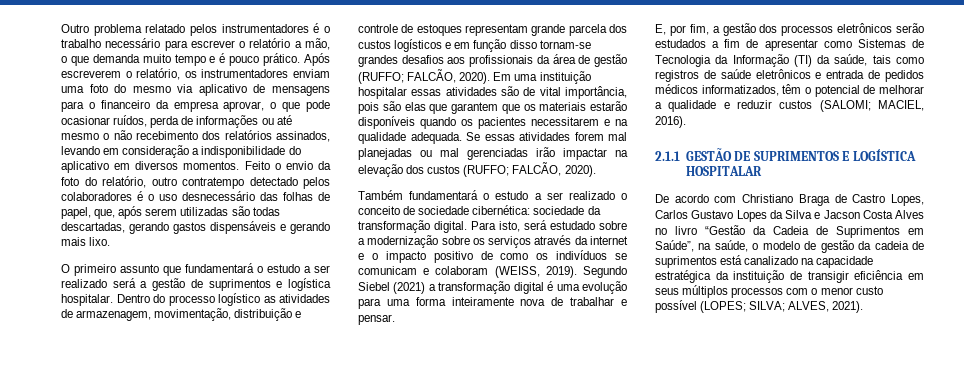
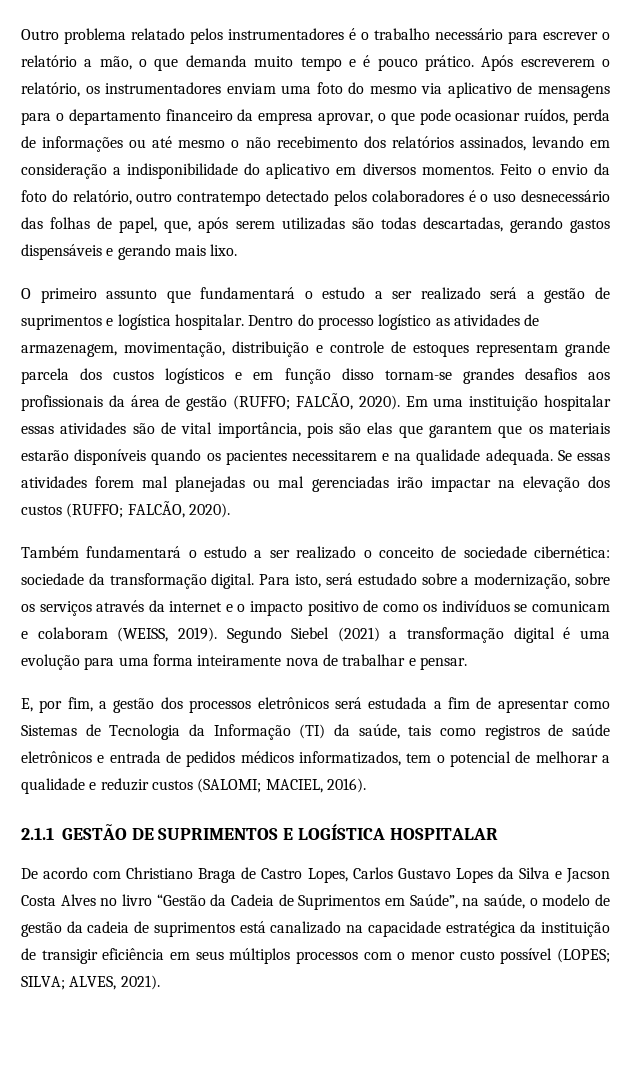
- Após escreverem o relatório, os instrumentadores enviam uma foto do mesmo via aplicativo de mensagens para o financeiro da empresa aprovar, o que pode ocasionar ruídos, perda de informações ou até mesmo o não recebimento dos relatórios assinados, levando em consideração a indisponibilidade do aplicativo em diversos momentos.
+ Após escreverem o relatório, os instrumentadores enviam uma foto do mesmo via aplicativo de mensagens para o departamento financeiro da empresa aprovar, o que pode ocasionar ruídos, perda de informações ou até mesmo o não recebimento dos relatórios assinados, levando em consideração a indisponibilidade do aplicativo em diversos momentos.
- Para isto, será estudado sobre a modernização sobre os serviços através da internet e o impacto positivo de como os indivíduos se comunicam e colaboram (WEISS, 2019).
+ Para isto, será estudado sobre a modernização, sobre os serviços através da internet e o impacto positivo de como os indivíduos se comunicam e colaboram (WEISS, 2019).
- E, por fim, a gestão dos processos eletrônicos serão estudados a fim de apresentar como Sistemas de Tecnologia da Informação (TI) da saúde, tais como registros de saúde eletrônicos e entrada de pedidos médicos informatizados, têm o potencial de melhorar a qualidade e reduzir custos (SALOMI; MACIEL, 2016).
+ E, por fim, a gestão dos processos eletrônicos será estudada a fim de apresentar como Sistemas de Tecnologia da Informação (TI) da saúde, tais como registros de saúde eletrônicos e entrada de pedidos médicos informatizados, tem o potencial de melhorar a qualidade e reduzir custos (SALOMI; MACIEL, 2016).

